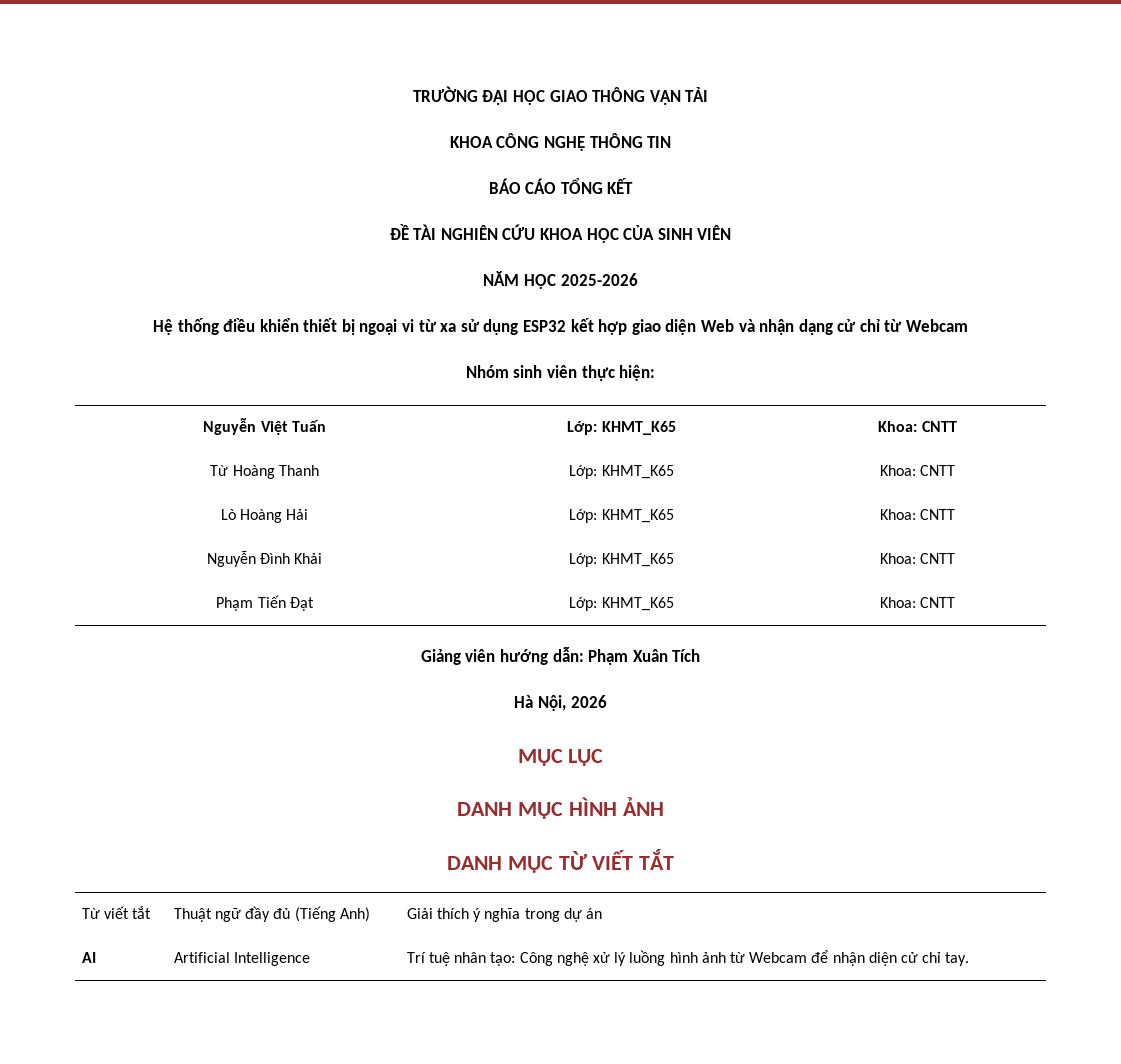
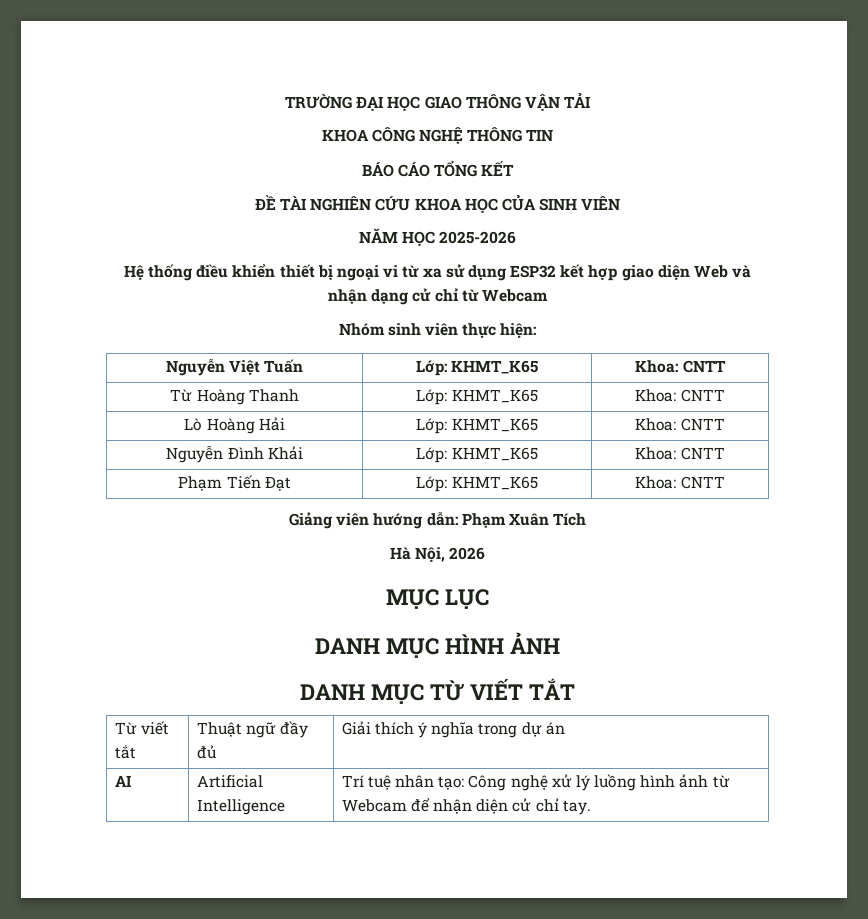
- Từ viết tắt | Thuật ngữ đầy đủ (Tiếng Anh) | Giải thích ý nghĩa trong dự án
+ Từ viết tắt | Thuật ngữ đầy đủ | Giải thích ý nghĩa trong dự án

